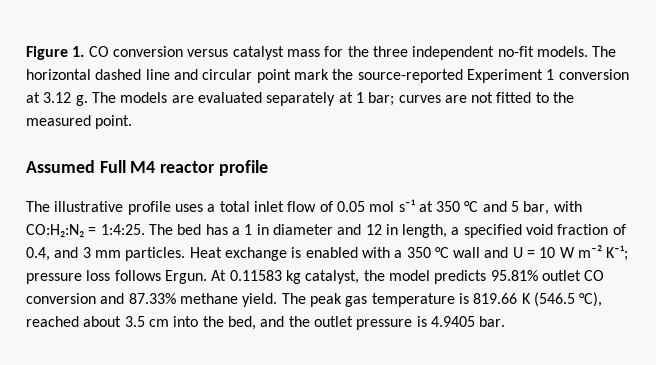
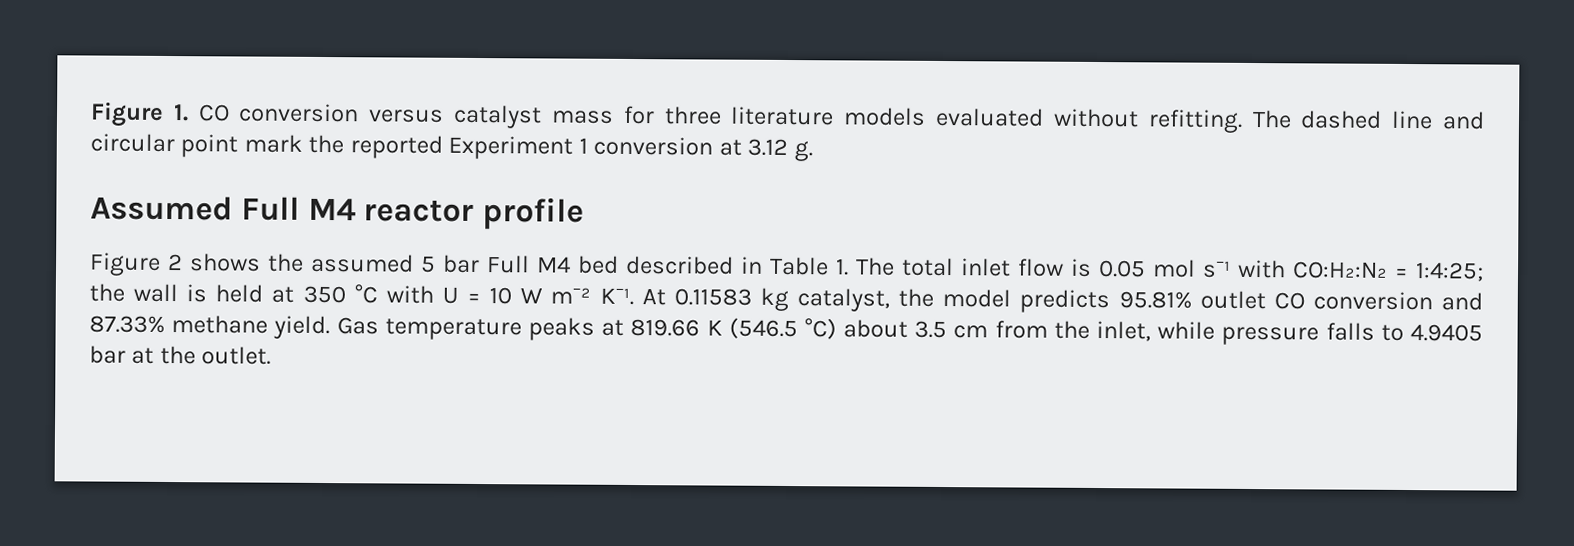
- Figure 1. CO conversion versus catalyst mass for the three independent no-fit models. The horizontal dashed line and circular point mark the source-reported Experiment 1 conversion at 3.12 g. The models are evaluated separately at 1 bar; curves are not fitted to the measured point.
+ Figure 1. CO conversion versus catalyst mass for three literature models evaluated without refitting. The dashed line and circular point mark the reported Experiment 1 conversion at 3.12 g.
- The illustrative profile uses a total inlet flow of 0.05 mol s⁻¹ at 350 °C and 5 bar, with CO:H₂:N₂ = 1:4:25. The bed has a 1 in diameter and 12 in length, a specified void fraction of 0.4, and 3 mm particles. Heat exchange is enabled with a 350 °C wall and U = 10 W m⁻² K⁻¹; pressure loss follows Ergun. At 0.11583 kg catalyst, the model predicts 95.81% outlet CO conversion and 87.33% methane yield.
+ Figure 2 shows the assumed 5 bar Full M4 bed described in Table 1. The total inlet flow is 0.05 mol s⁻¹ with CO:H₂:N₂ = 1:4:25; the wall is held at 350 °C with U = 10 W m⁻² K⁻¹. At 0.11583 kg catalyst, the model predicts 95.81% outlet CO conversion and 87.33% methane yield.
- The peak gas temperature is 819.66 K (546.5 °C), reached about 3.5 cm into the bed, and the outlet pressure is 4.9405 bar.
+ Gas temperature peaks at 819.66 K (546.5 °C) about 3.5 cm from the inlet, while pressure falls to 4.9405 bar at the outlet.

